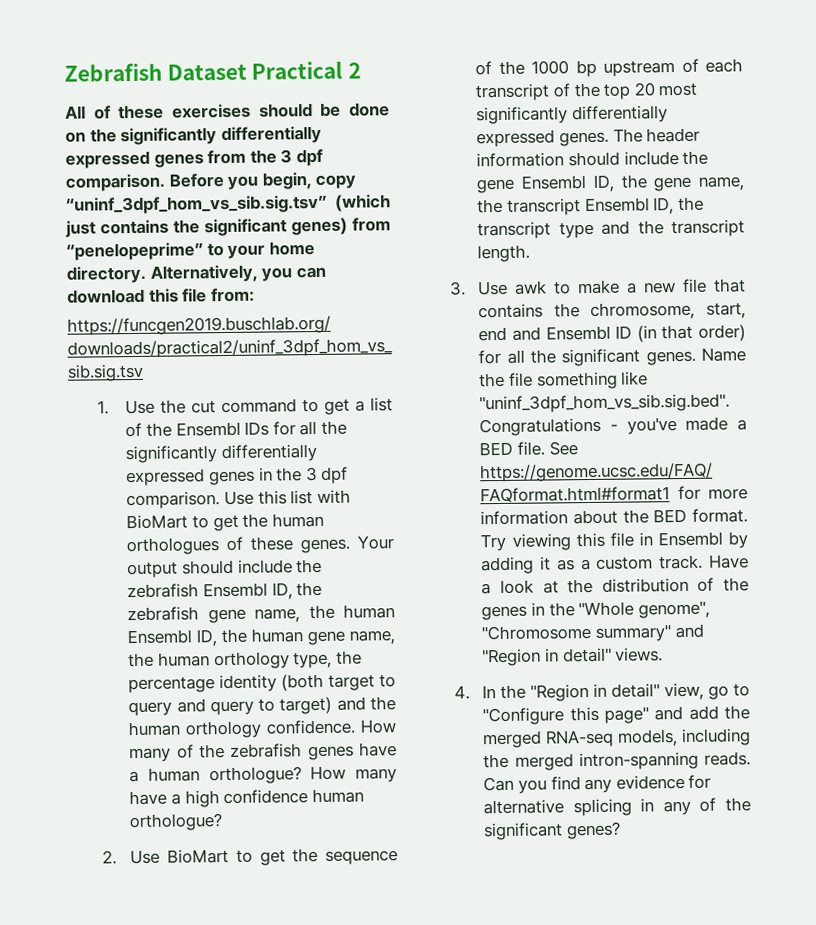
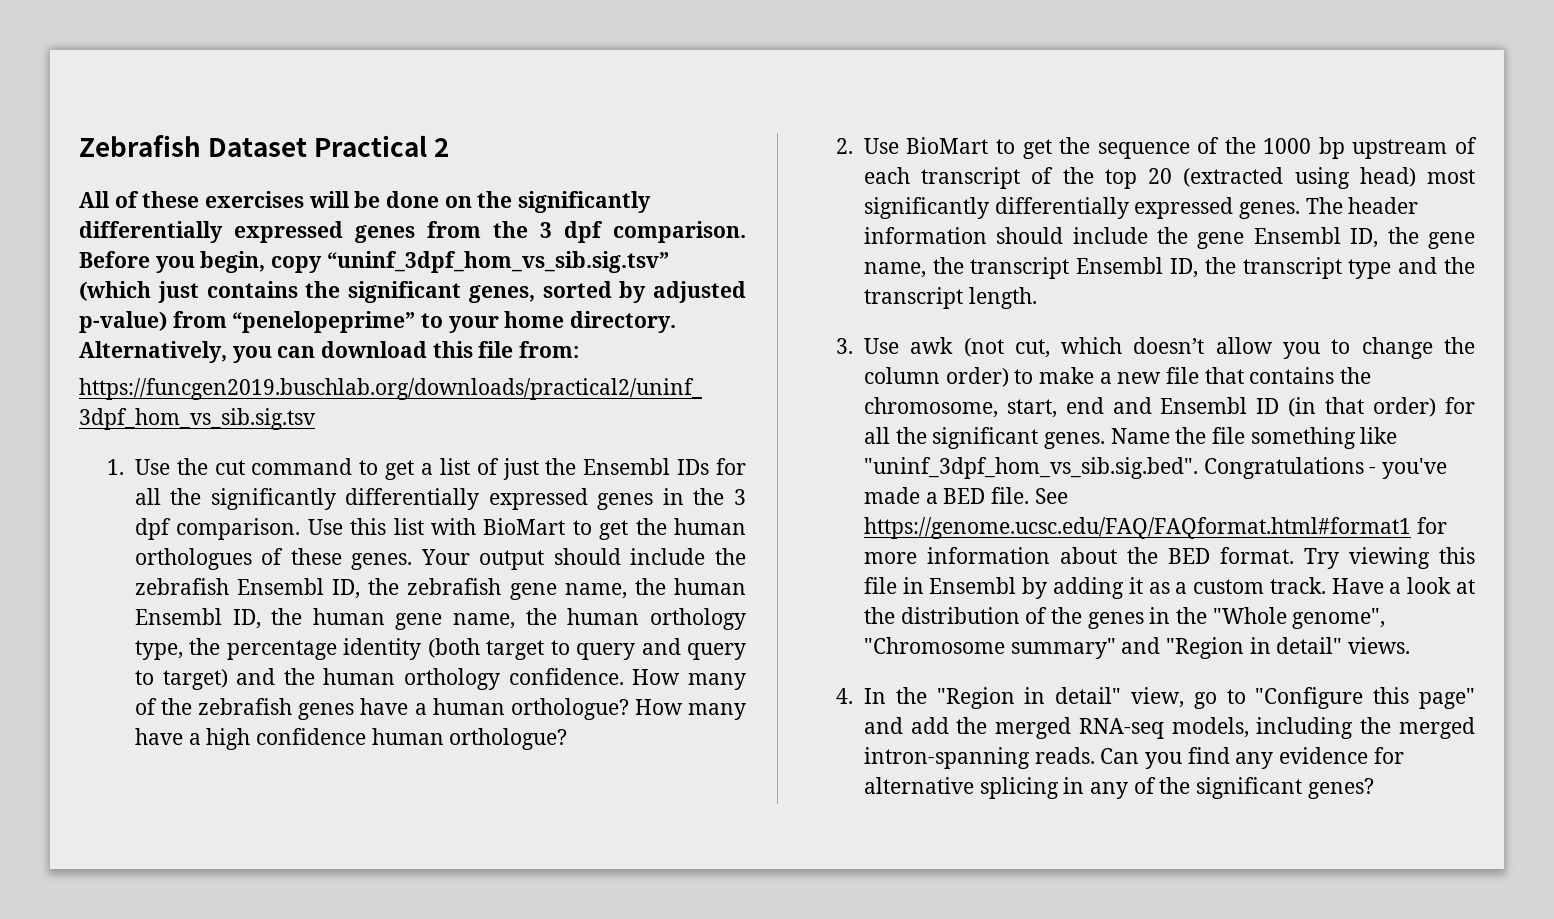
- All of these exercises should be done on the significantly differentially expressed genes from the 3 dpf comparison.
+ All of these exercises will be done on the significantly differentially expressed genes from the 3 dpf comparison.
- Before you begin, copy “uninf_3dpf_hom_vs_sib.sig.tsv” (which just contains the significant genes) from “penelopeprime” to your home directory.
+ Before you begin, copy “uninf_3dpf_hom_vs_sib.sig.tsv” (which just contains the significant genes, sorted by adjusted p-value) from “penelopeprime” to your home directory.
- 1. Use the cut command to get a list of the Ensembl IDs for all the significantly differentially expressed genes in the 3 dpf comparison.
+ 1. Use the cut command to get a list of just the Ensembl IDs for all the significantly differentially expressed genes in the 3 dpf comparison.
- 2. Use BioMart to get the sequence of the 1000 bp upstream of each transcript of the top 20 most significantly differentially expressed genes.
+ 2. Use BioMart to get the sequence of the 1000 bp upstream of each transcript of the top 20 (extracted using head) most significantly differentially expressed genes.
- 3. Use awk to make a new file that contains the chromosome, start, end and Ensembl ID (in that order) for all the significant genes.
+ 3. Use awk (not cut, which doesn’t allow you to change the column order) to make a new file that contains the chromosome, start, end and Ensembl ID (in that order) for all the significant genes.

